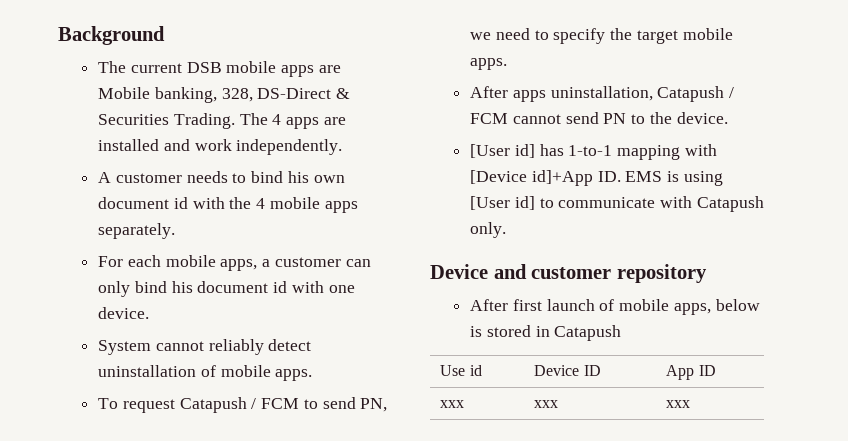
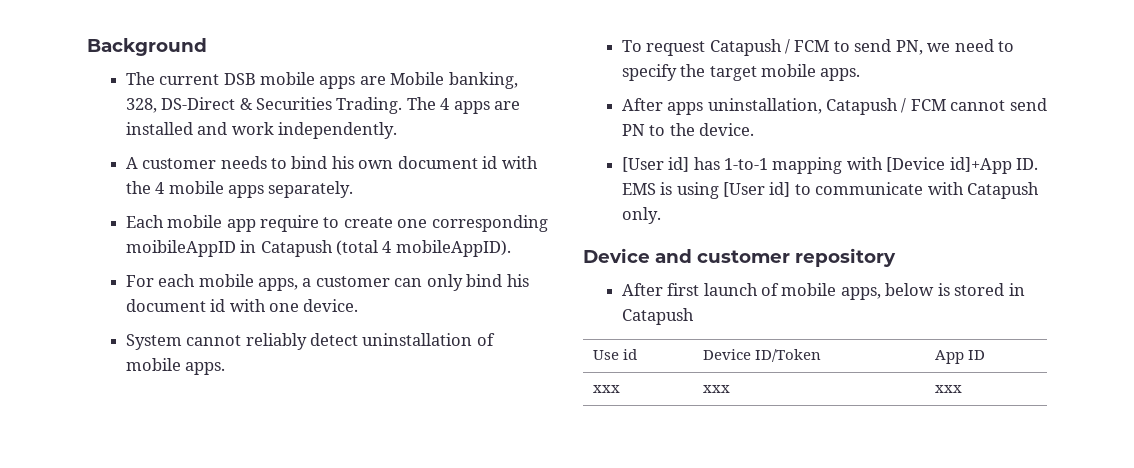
+ Each mobile app require to create one corresponding moibileAppID in Catapush (total 4 mobileAppID).
- Use id | Device ID | App ID
+ Use id | Device ID/Token | App ID

